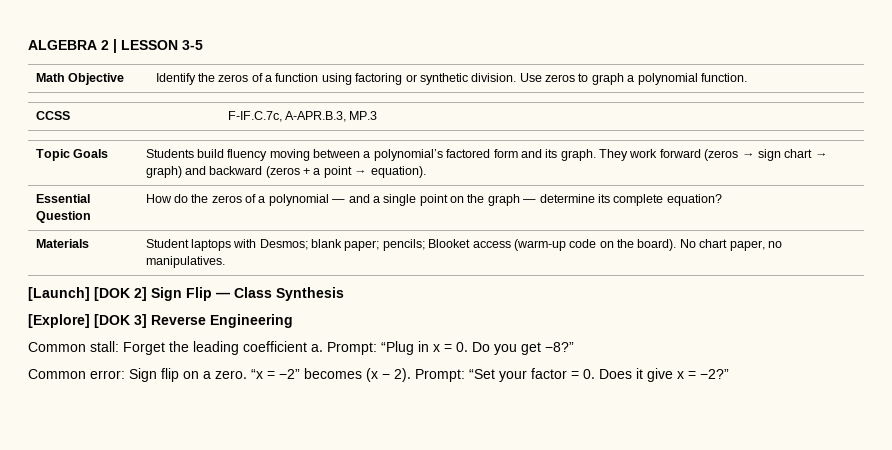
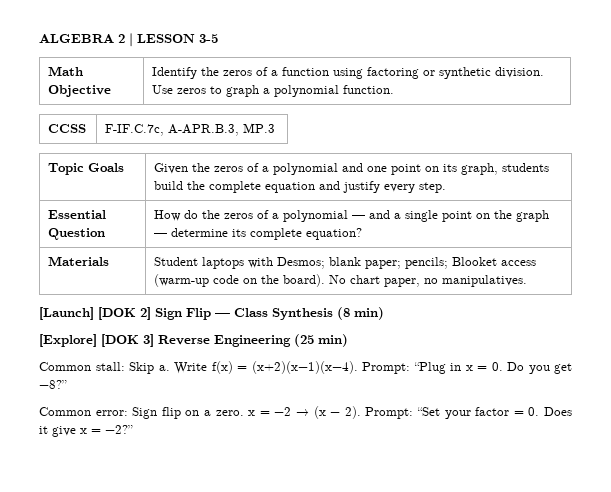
- Topic Goals | Students build fluency moving between a polynomial’s factored form and its graph. They work forward (zeros → sign chart → graph) and backward (zeros + a point → equation).
+ Topic Goals | Given the zeros of a polynomial and one point on its graph, students build the complete equation and justify every step.
- [Launch] [DOK 2] Sign Flip — Class Synthesis
+ [Launch] [DOK 2] Sign Flip — Class Synthesis (8 min)
- [Explore] [DOK 3] Reverse Engineering
+ [Explore] [DOK 3] Reverse Engineering (25 min)
- Common stall: Forget the leading coefficient a.
+ Common stall: Skip a. Write f(x) = (x+2)(x−1)(x−4).
- Common error: Sign flip on a zero. “x = −2” becomes (x − 2).
+ Common error: Sign flip on a zero. x = −2 → (x − 2).

